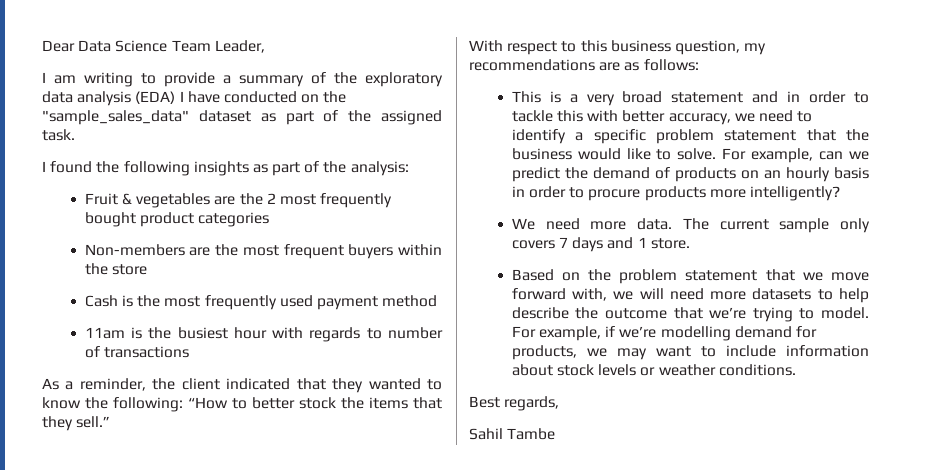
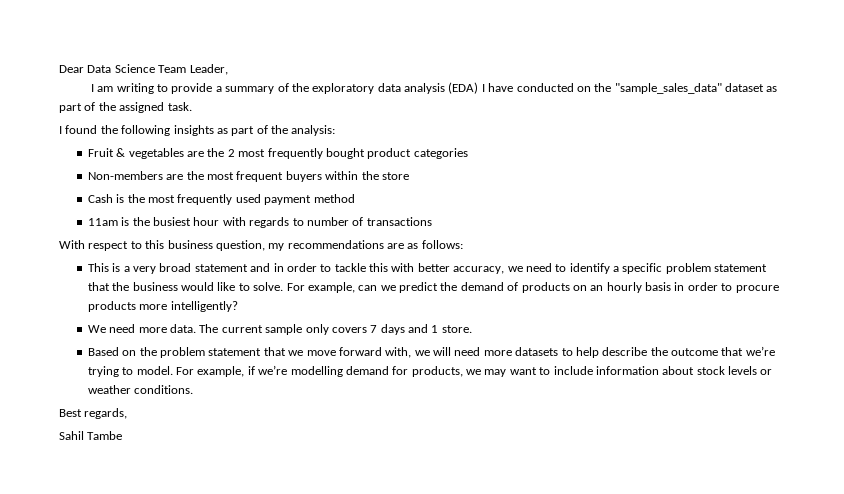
- As a reminder, the client indicated that they wanted to know the following: “How to better stock the items that they sell.”

